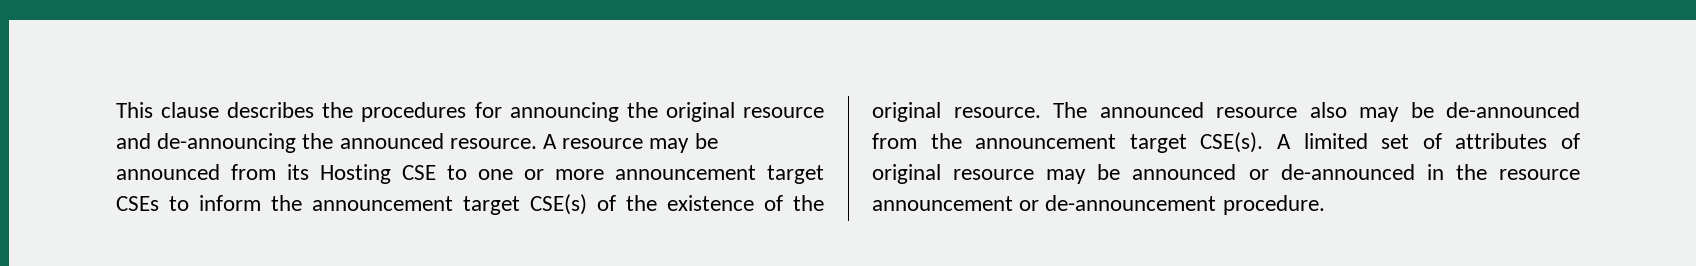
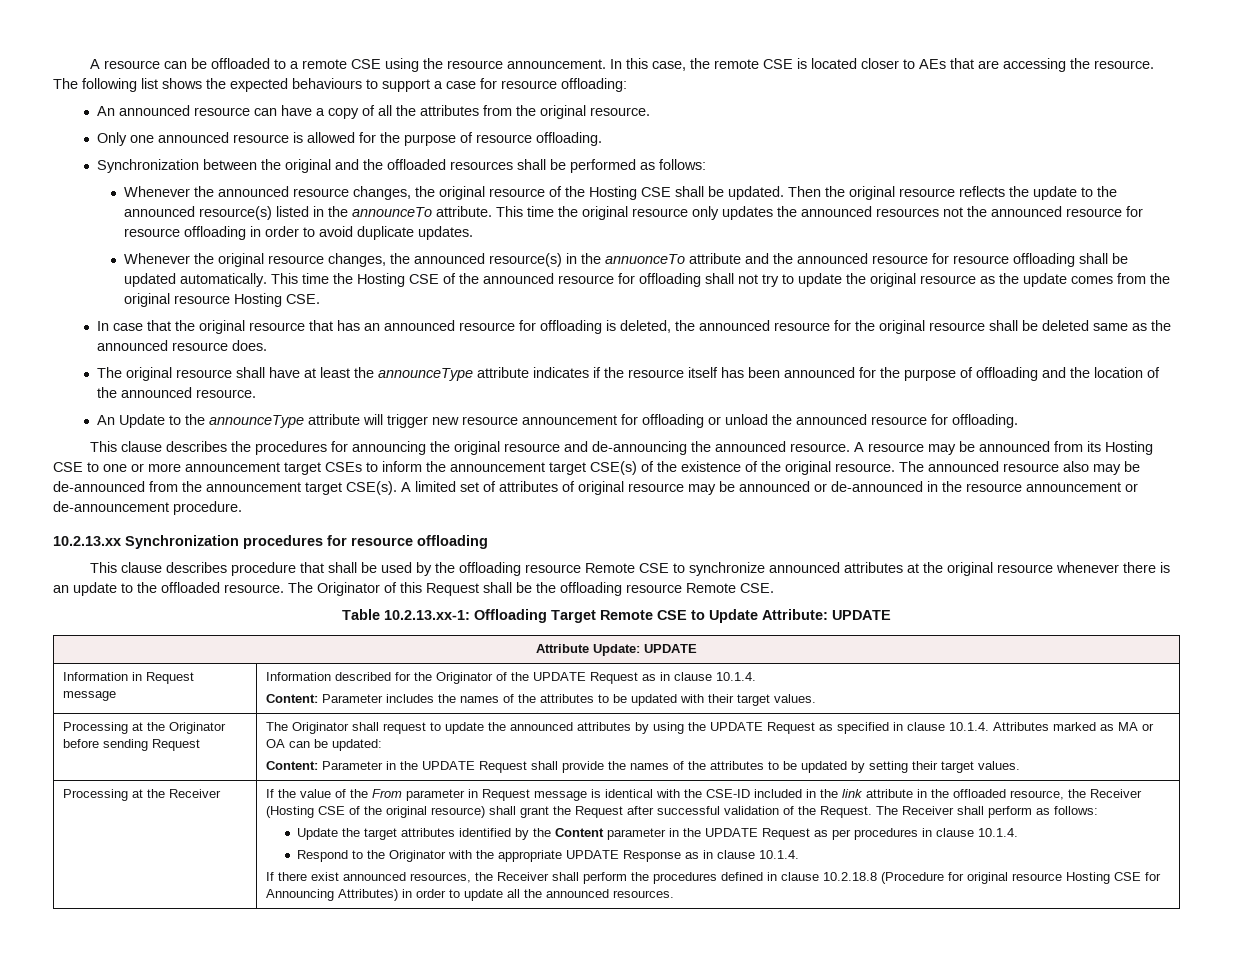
+ A resource can be offloaded to a remote CSE using the resource announcement. In this case, the remote CSE is located closer to AEs that are accessing the resource. The following list shows the expected behaviours to support a case for resource offloading:
+ An announced resource can have a copy of all the attributes from the original resource.
+ Only one announced resource is allowed for the purpose of resource offloading.
+ Synchronization between the original and the offloaded resources shall be performed as follows:
+ Whenever the announced resource changes, the original resource of the Hosting CSE shall be updated. Then the original resource reflects the update to the announced resource(s) listed in the announceTo attribute. This time the original resource only updates the announced resources not the announced resource for resource offloading in order to avoid duplicate updates.
+ Whenever the original resource changes, the announced resource(s) in the annuonceTo attribute and the announced resource for resource offloading shall be updated automatically. This time the Hosting CSE of the announced resource for offloading shall not try to update the original resource as the update comes from the original resource Hosting CSE.
+ In case that the original resource that has an announced resource for offloading is deleted, the announced resource for the original resource shall be deleted same as the announced resource does.
+ The original resource shall have at least the announceType attribute indicates if the resource itself has been announced for the purpose of offloading and the location of the announced resource.
+ An Update to the announceType attribute will trigger new resource announcement for offloading or unload the announced resource for offloading.
+ 10.2.13.xx Synchronization procedures for resource offloading
+ This clause describes procedure that shall be used by the offloading resource Remote CSE to synchronize announced attributes at the original resource whenever there is an update to the offloaded resource. The Originator of this Request shall be the offloading resource Remote CSE.
+ Table 10.2.13.xx-1: Offloading Target Remote CSE to Update Attribute: UPDATE
+ Attribute Update: UPDATE
+ Information in Request message | Information described for the Originator of the UPDATE Request as in clause 10.1.4.
+ Content: Parameter includes the names of the attributes to be updated with their target values.
+ Processing at the Originator before sending Request | The Originator shall request to update the announced attributes by using the UPDATE Request as specified in clause 10.1.4. Attributes marked as MA or OA can be updated:
+ Content: Parameter in the UPDATE Request shall provide the names of the attributes to be updated by setting their target values.
+ Processing at the Receiver | If the value of the From parameter in Request message is identical with the CSE-ID included in the link attribute in the offloaded resource, the Receiver (Hosting CSE of the original resource) shall grant the Request after successful validation of the Request. The Receiver shall perform as follows:
+ Update the target attributes identified by the Content parameter in the UPDATE Request as per procedures in clause 10.1.4.
+ Respond to the Originator with the appropriate UPDATE Response as in clause 10.1.4.
+ If there exist announced resources, the Receiver shall perform the procedures defined in clause 10.2.18.8 (Procedure for original resource Hosting CSE for Announcing Attributes) in order to update all the announced resources.

